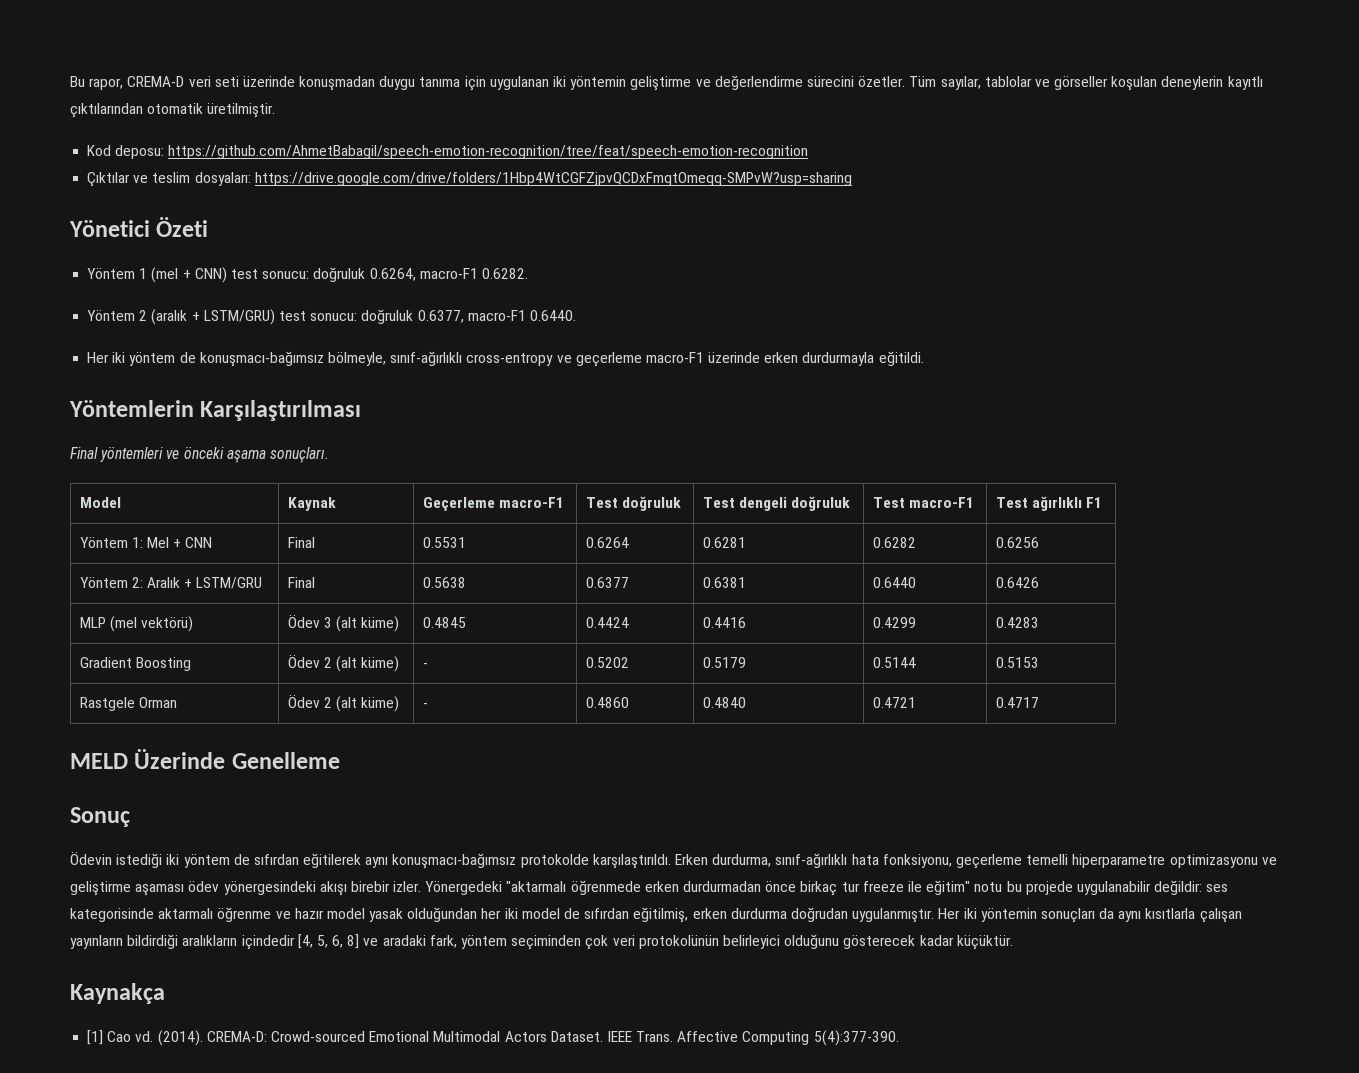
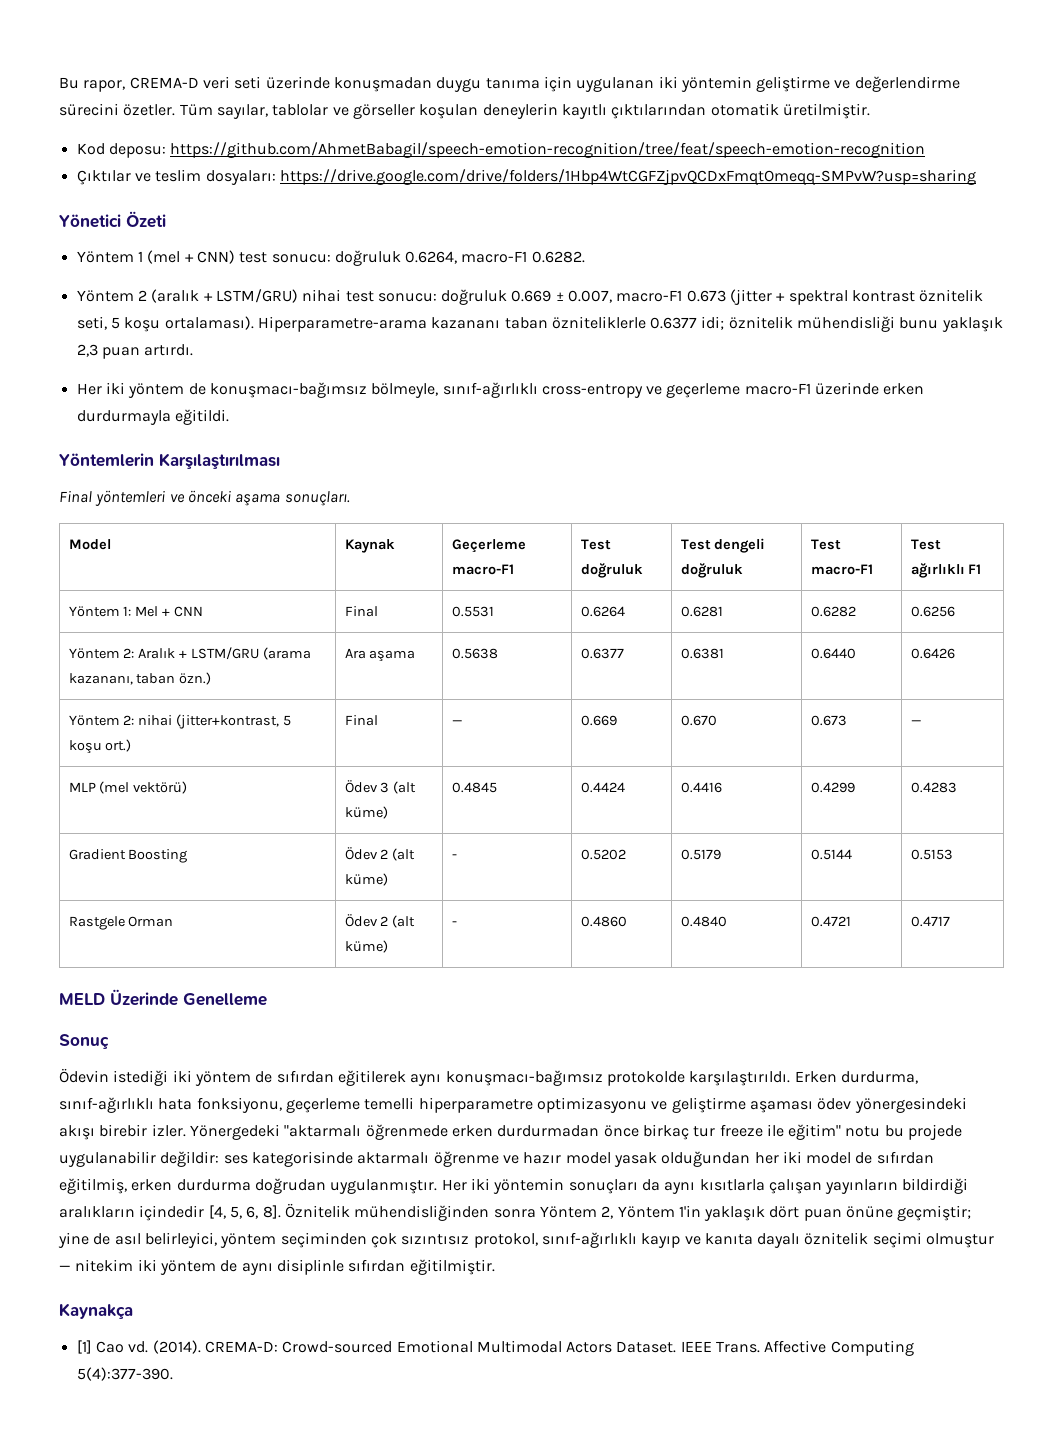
- Yöntem 2 (aralık + LSTM/GRU) test sonucu: doğruluk 0.6377, macro-F1 0.6440.
+ Yöntem 2 (aralık + LSTM/GRU) nihai test sonucu: doğruluk 0.669 ± 0.007, macro-F1 0.673 (jitter + spektral kontrast öznitelik seti, 5 koşu ortalaması). Hiperparametre-arama kazananı taban özniteliklerle 0.6377 idi; öznitelik mühendisliği bunu yaklaşık 2,3 puan artırdı.
- Yöntem 2: Aralık + LSTM/GRU | Final | 0.5638 | 0.6377 | 0.6381 | 0.6440 | 0.6426
+ Yöntem 2: Aralık + LSTM/GRU (arama kazananı, taban özn.) | Ara aşama | 0.5638 | 0.6377 | 0.6381 | 0.6440 | 0.6426
+ Yöntem 2: nihai (jitter+kontrast, 5 koşu ort.) | Final | — | 0.669 | 0.670 | 0.673 | —
- Her iki yöntemin sonuçları da aynı kısıtlarla çalışan yayınların bildirdiği aralıkların içindedir [4, 5, 6, 8] ve aradaki fark, yöntem seçiminden çok veri protokolünün belirleyici olduğunu gösterecek kadar küçüktür.
+ Her iki yöntemin sonuçları da aynı kısıtlarla çalışan yayınların bildirdiği aralıkların içindedir [4, 5, 6, 8]. Öznitelik mühendisliğinden sonra Yöntem 2, Yöntem 1'in yaklaşık dört puan önüne geçmiştir; yine de asıl belirleyici, yöntem seçiminden çok sızıntısız protokol, sınıf-ağırlıklı kayıp ve kanıta dayalı öznitelik seçimi olmuştur — nitekim iki yöntem de aynı disiplinle sıfırdan eğitilmiştir.

